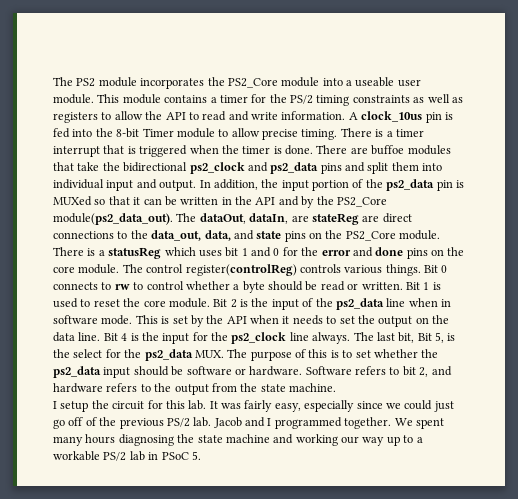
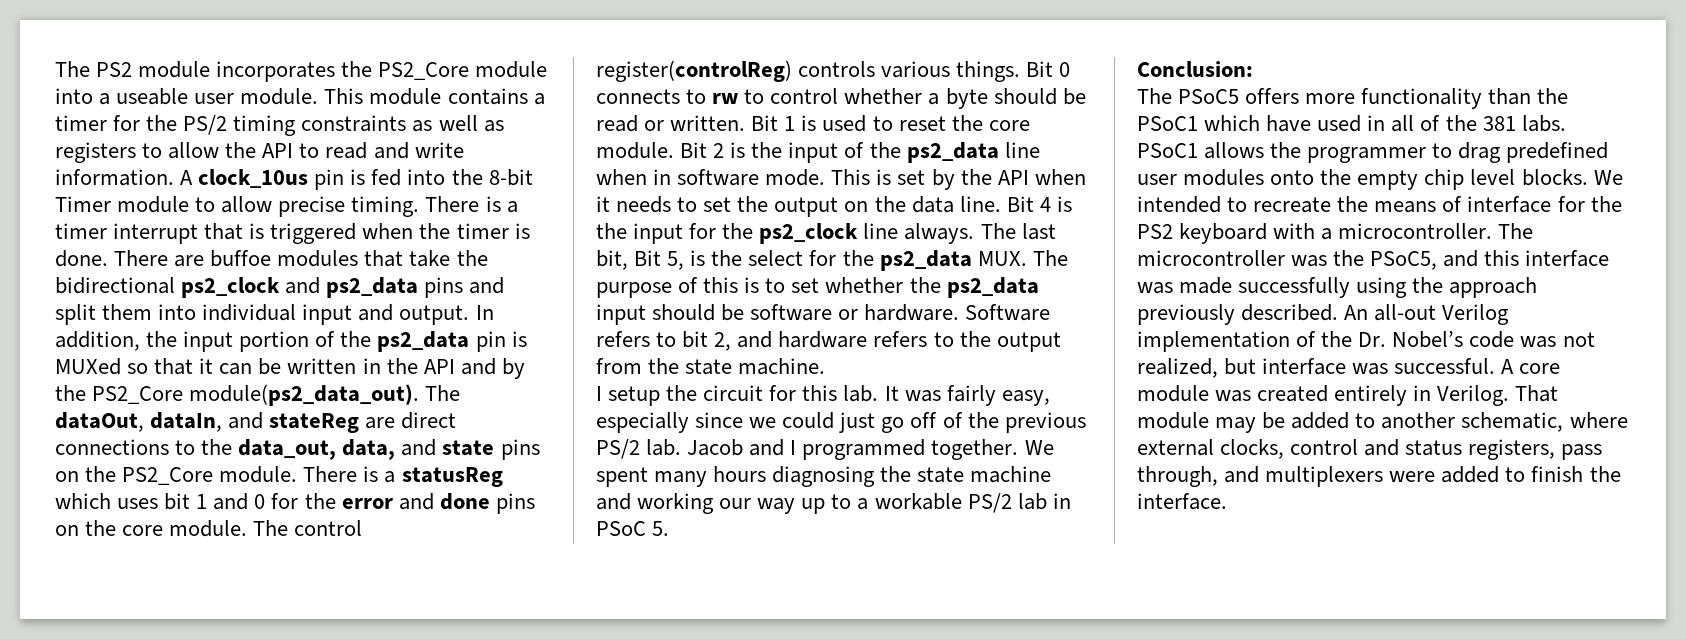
- The dataOut, dataIn, are stateReg are direct connections to the data_out, data, and state pins on the PS2_Core module.
+ The dataOut, dataIn, and stateReg are direct connections to the data_out, data, and state pins on the PS2_Core module.
+ Conclusion:
+ The PSoC5 offers more functionality than the PSoC1 which have used in all of the 381 labs. PSoC1 allows the programmer to drag predefined user modules onto the empty chip level blocks. We intended to recreate the means of interface for the PS2 keyboard with a microcontroller. The microcontroller was the PSoC5, and this interface was made successfully using the approach previously described. An all-out Verilog implementation of the Dr. Nobel’s code was not realized, but interface was successful. A core module was created entirely in Verilog. That module may be added to another schematic, where external clocks, control and status registers, pass through, and multiplexers were added to finish the interface.

